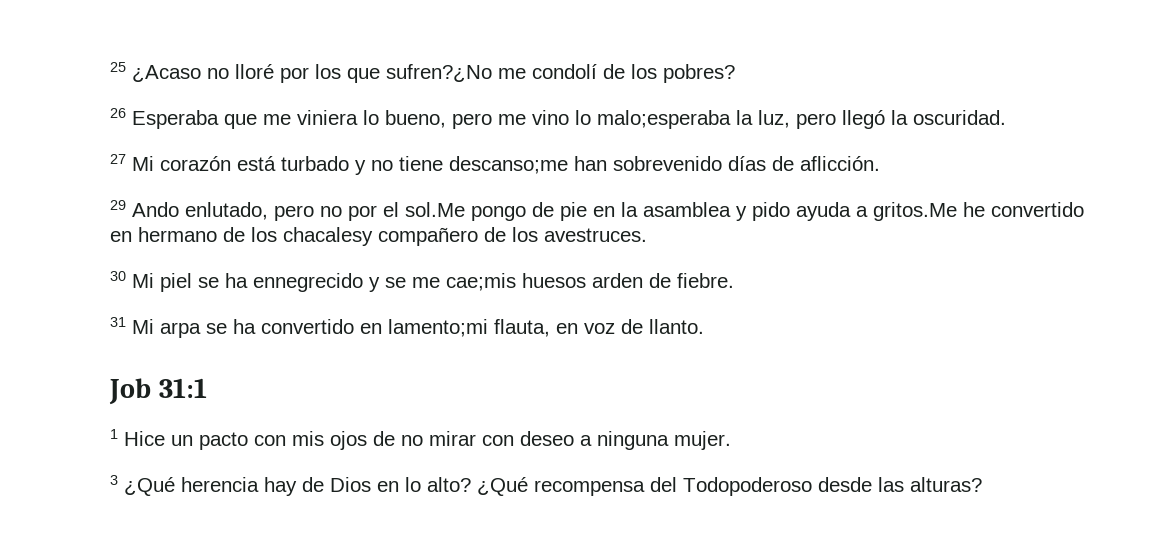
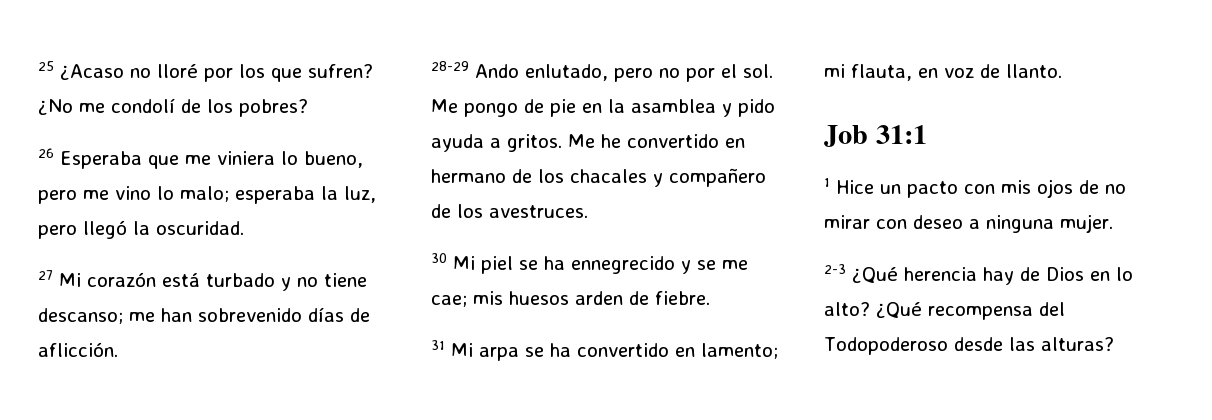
- 25 ¿Acaso no lloré por los que sufren?¿No me condolí de los pobres?
+ 25 ¿Acaso no lloré por los que sufren? ¿No me condolí de los pobres?
- 26 Esperaba que me viniera lo bueno, pero me vino lo malo;esperaba la luz, pero llegó la oscuridad.
+ 26 Esperaba que me viniera lo bueno, pero me vino lo malo; esperaba la luz, pero llegó la oscuridad.
- 27 Mi corazón está turbado y no tiene descanso;me han sobrevenido días de aflicción.
+ 27 Mi corazón está turbado y no tiene descanso; me han sobrevenido días de aflicción.
- 29 Ando enlutado, pero no por el sol.Me pongo de pie en la asamblea y pido ayuda a gritos.Me he convertido en hermano de los chacalesy compañero de los avestruces.
+ 28-29 Ando enlutado, pero no por el sol. Me pongo de pie en la asamblea y pido ayuda a gritos. Me he convertido en hermano de los chacales y compañero de los avestruces.
- 30 Mi piel se ha ennegrecido y se me cae;mis huesos arden de fiebre.
+ 30 Mi piel se ha ennegrecido y se me cae; mis huesos arden de fiebre.
- 31 Mi arpa se ha convertido en lamento;mi flauta, en voz de llanto.
+ 31 Mi arpa se ha convertido en lamento; mi flauta, en voz de llanto.
- 3 ¿Qué herencia hay de Dios en lo alto?
+ 2-3 ¿Qué herencia hay de Dios en lo alto?

